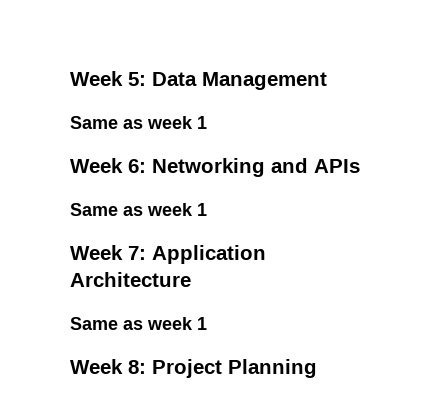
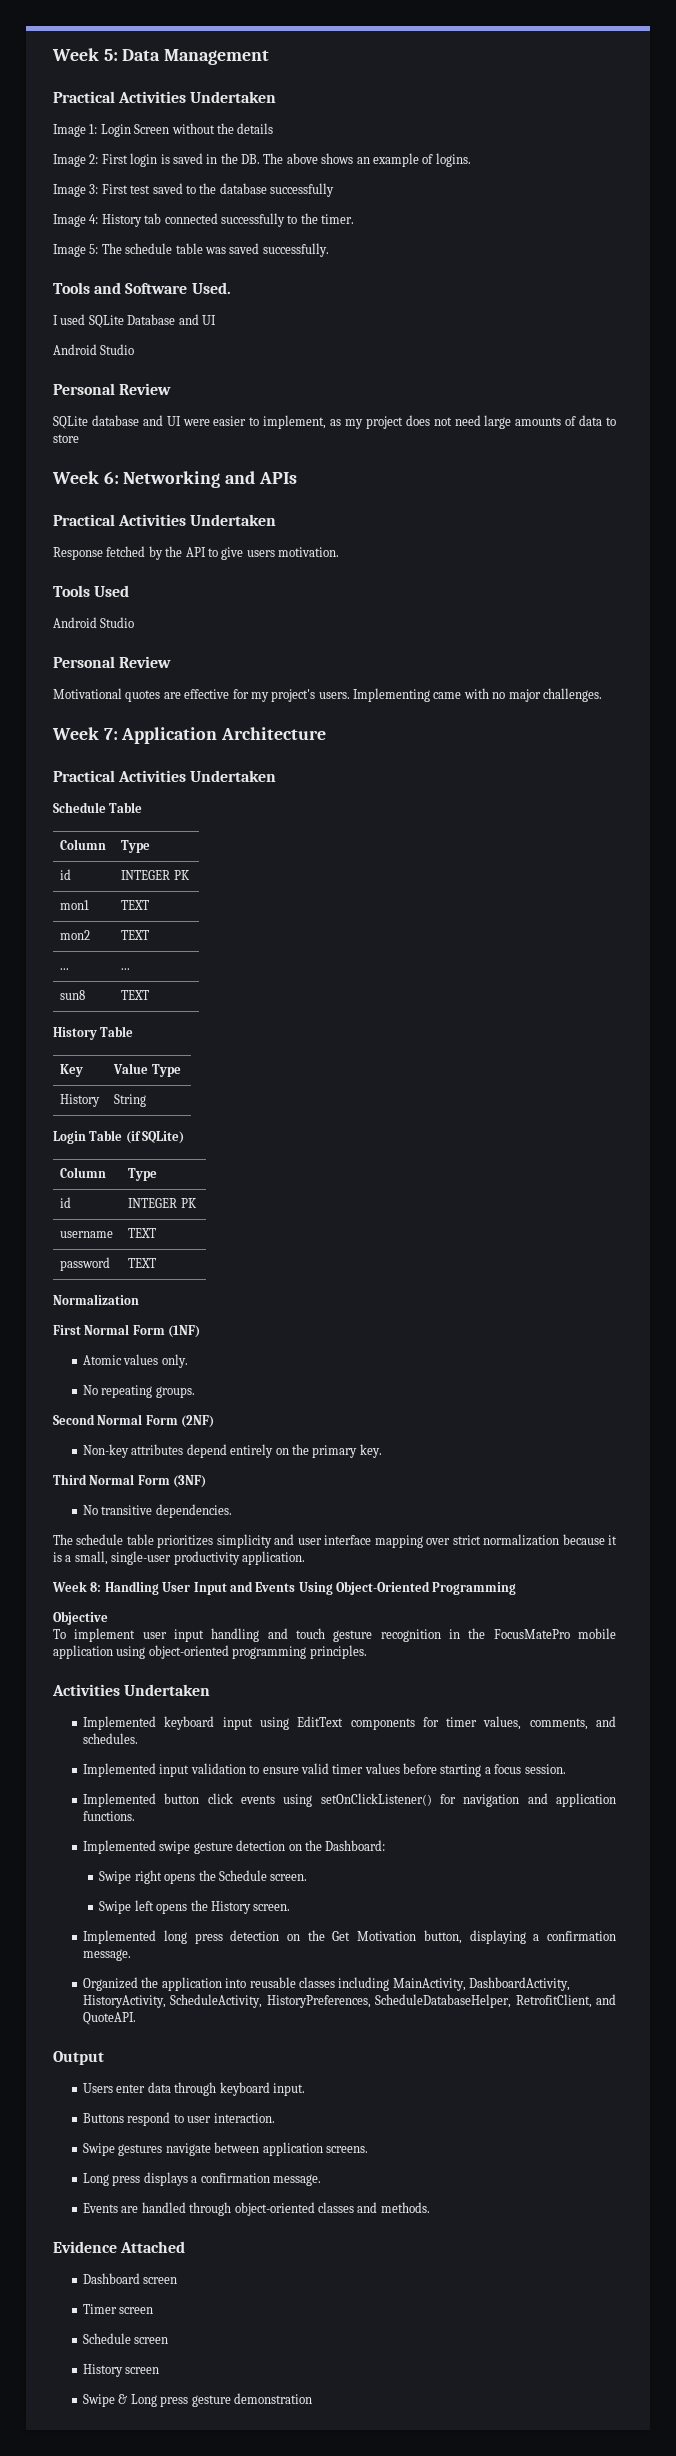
  Week 5: Data Management
- Same as week 1
+ Practical Activities Undertaken
+ Image 1: Login Screen without the details
+ Image 2: First login is saved in the DB. The above shows an example of logins.
+ Image 3: First test saved to the database successfully
+ Image 4: History tab connected successfully to the timer.
+ Image 5: The schedule table was saved successfully.
+ Tools and Software Used.
+ I used SQLite Database and UI
+ Android Studio
+ Personal Review
+ SQLite database and UI were easier to implement, as my project does not need large amounts of data to store
  Week 6: Networking and APIs
- Same as week 1
+ Practical Activities Undertaken
+ Response fetched by the API to give users motivation.
+ Tools Used
+ Android Studio
+ Personal Review
+ Motivational quotes are effective for my project's users. Implementing came with no major challenges.
  Week 7: Application Architecture
- Same as week 1
- Week 8: Project Planning
+ Practical Activities Undertaken
+ Schedule Table
+ Column | Type
+ id | INTEGER PK
+ mon1 | TEXT
+ mon2 | TEXT
+ ... | ...
+ sun8 | TEXT
+ History Table
+ Key | Value Type
+ History | String
+ Login Table (if SQLite)
+ Column | Type
+ id | INTEGER PK
+ username | TEXT
+ password | TEXT
+ Normalization
+ First Normal Form (1NF)
+ Atomic values only.
+ No repeating groups.
+ Second Normal Form (2NF)
+ Non-key attributes depend entirely on the primary key.
+ Third Normal Form (3NF)
+ No transitive dependencies.
+ The schedule table prioritizes simplicity and user interface mapping over strict normalization because it is a small, single-user productivity application.
+ Week 8: Handling User Input and Events Using Object-Oriented Programming
+ Objective
+ To implement user input handling and touch gesture recognition in the FocusMatePro mobile application using object-oriented programming principles.
+ Activities Undertaken
+ Implemented keyboard input using EditText components for timer values, comments, and schedules.
+ Implemented input validation to ensure valid timer values before starting a focus session.
+ Implemented button click events using setOnClickListener() for navigation and application functions.
+ Implemented swipe gesture detection on the Dashboard:
+ Swipe right opens the Schedule screen.
+ Swipe left opens the History screen.
+ Implemented long press detection on the Get Motivation button, displaying a confirmation message.
+ Organized the application into reusable classes including MainActivity, DashboardActivity, HistoryActivity, ScheduleActivity, HistoryPreferences, ScheduleDatabaseHelper, RetrofitClient, and QuoteAPI.
+ Output
+ Users enter data through keyboard input.
+ Buttons respond to user interaction.
+ Swipe gestures navigate between application screens.
+ Long press displays a confirmation message.
+ Events are handled through object-oriented classes and methods.
+ Evidence Attached
+ Dashboard screen
+ Timer screen
+ Schedule screen
+ History screen
+ Swipe & Long press gesture demonstration

